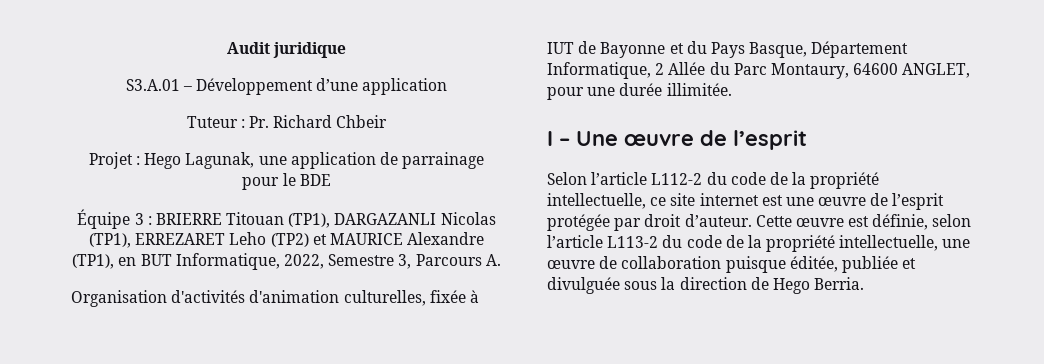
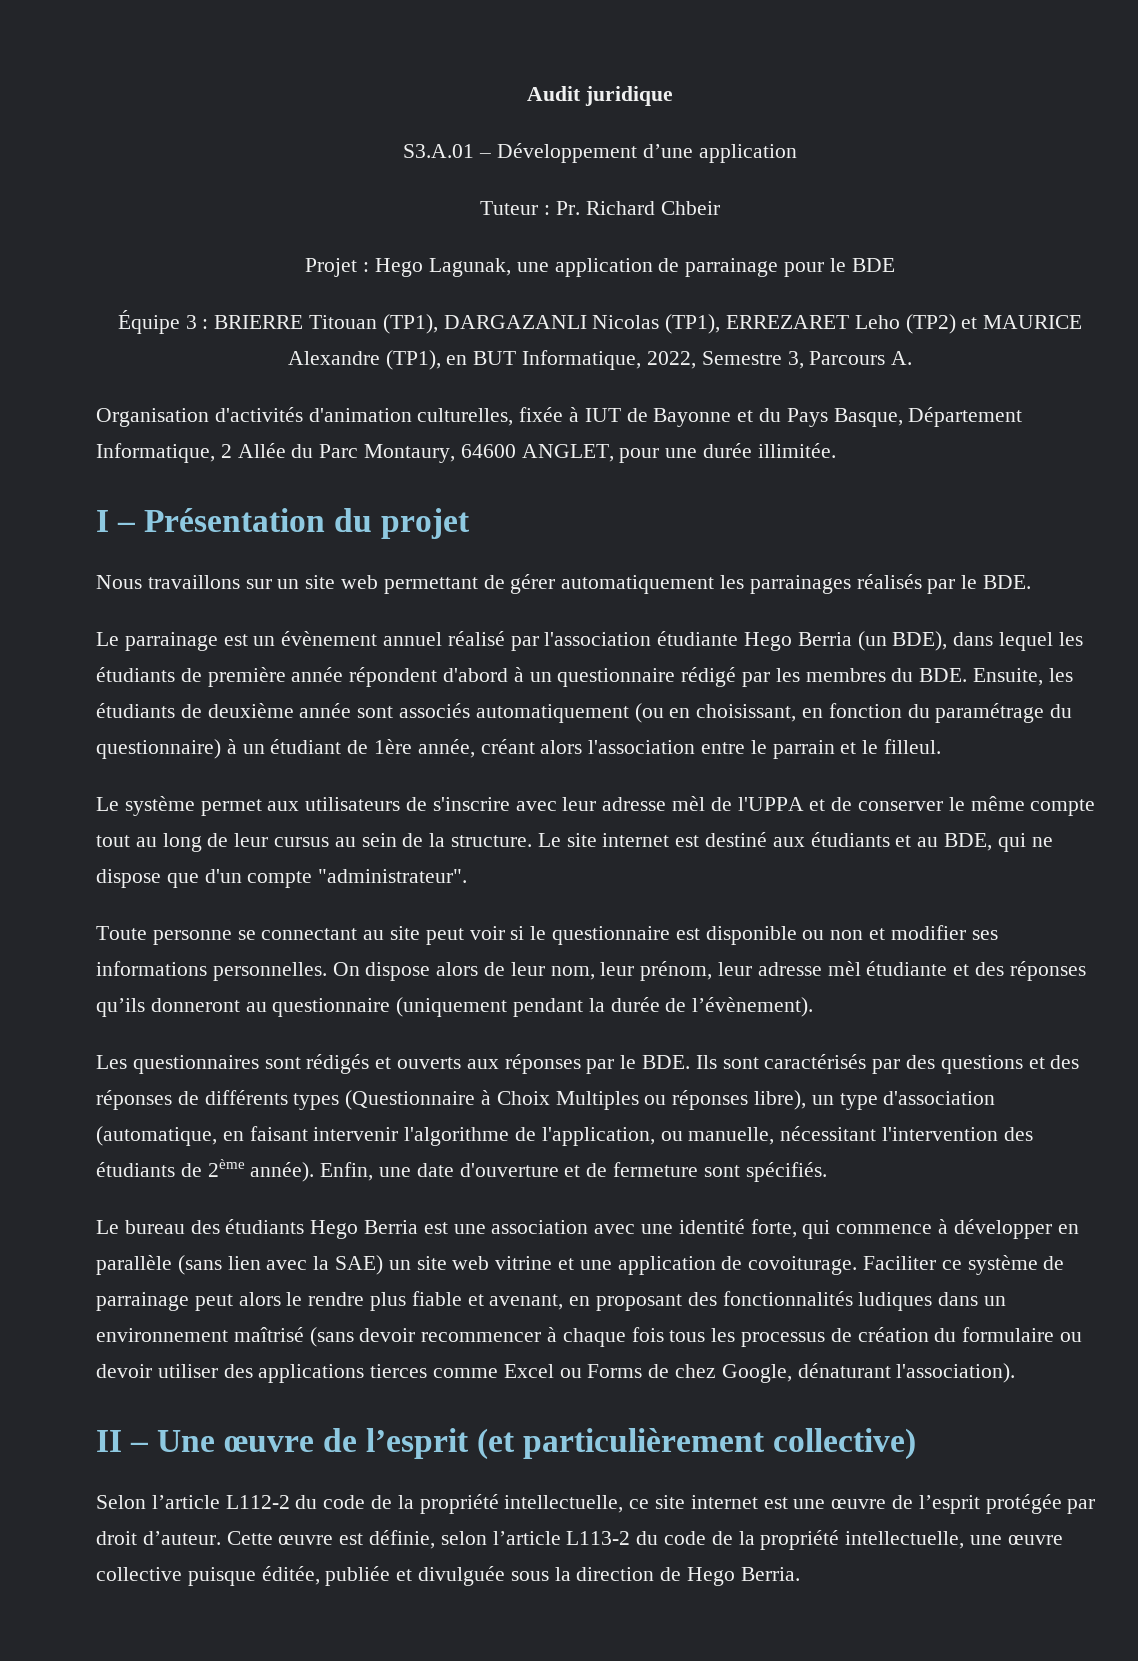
- I – Une œuvre de l’esprit
+ I – Présentation du projet
+ Nous travaillons sur un site web permettant de gérer automatiquement les parrainages réalisés par le BDE.
+ Le parrainage est un évènement annuel réalisé par l'association étudiante Hego Berria (un BDE), dans lequel les étudiants de première année répondent d'abord à un questionnaire rédigé par les membres du BDE. Ensuite, les étudiants de deuxième année sont associés automatiquement (ou en choisissant, en fonction du paramétrage du questionnaire) à un étudiant de 1ère année, créant alors l'association entre le parrain et le filleul.
+ Le système permet aux utilisateurs de s'inscrire avec leur adresse mèl de l'UPPA et de conserver le même compte tout au long de leur cursus au sein de la structure. Le site internet est destiné aux étudiants et au BDE, qui ne dispose que d'un compte "administrateur".
+ Toute personne se connectant au site peut voir si le questionnaire est disponible ou non et modifier ses informations personnelles. On dispose alors de leur nom, leur prénom, leur adresse mèl étudiante et des réponses qu’ils donneront au questionnaire (uniquement pendant la durée de l’évènement).
+ Les questionnaires sont rédigés et ouverts aux réponses par le BDE. Ils sont caractérisés par des questions et des réponses de différents types (Questionnaire à Choix Multiples ou réponses libre), un type d'association (automatique, en faisant intervenir l'algorithme de l'application, ou manuelle, nécessitant l'intervention des étudiants de 2ème année). Enfin, une date d'ouverture et de fermeture sont spécifiés.
+ Le bureau des étudiants Hego Berria est une association avec une identité forte, qui commence à développer en parallèle (sans lien avec la SAE) un site web vitrine et une application de covoiturage. Faciliter ce système de parrainage peut alors le rendre plus fiable et avenant, en proposant des fonctionnalités ludiques dans un environnement maîtrisé (sans devoir recommencer à chaque fois tous les processus de création du formulaire ou devoir utiliser des applications tierces comme Excel ou Forms de chez Google, dénaturant l'association).
+ II – Une œuvre de l’esprit (et particulièrement collective)
- Cette œuvre est définie, selon l’article L113-2 du code de la propriété intellectuelle, une œuvre de collaboration puisque éditée, publiée et divulguée sous la direction de Hego Berria.
+ Cette œuvre est définie, selon l’article L113-2 du code de la propriété intellectuelle, une œuvre collective puisque éditée, publiée et divulguée sous la direction de Hego Berria.

